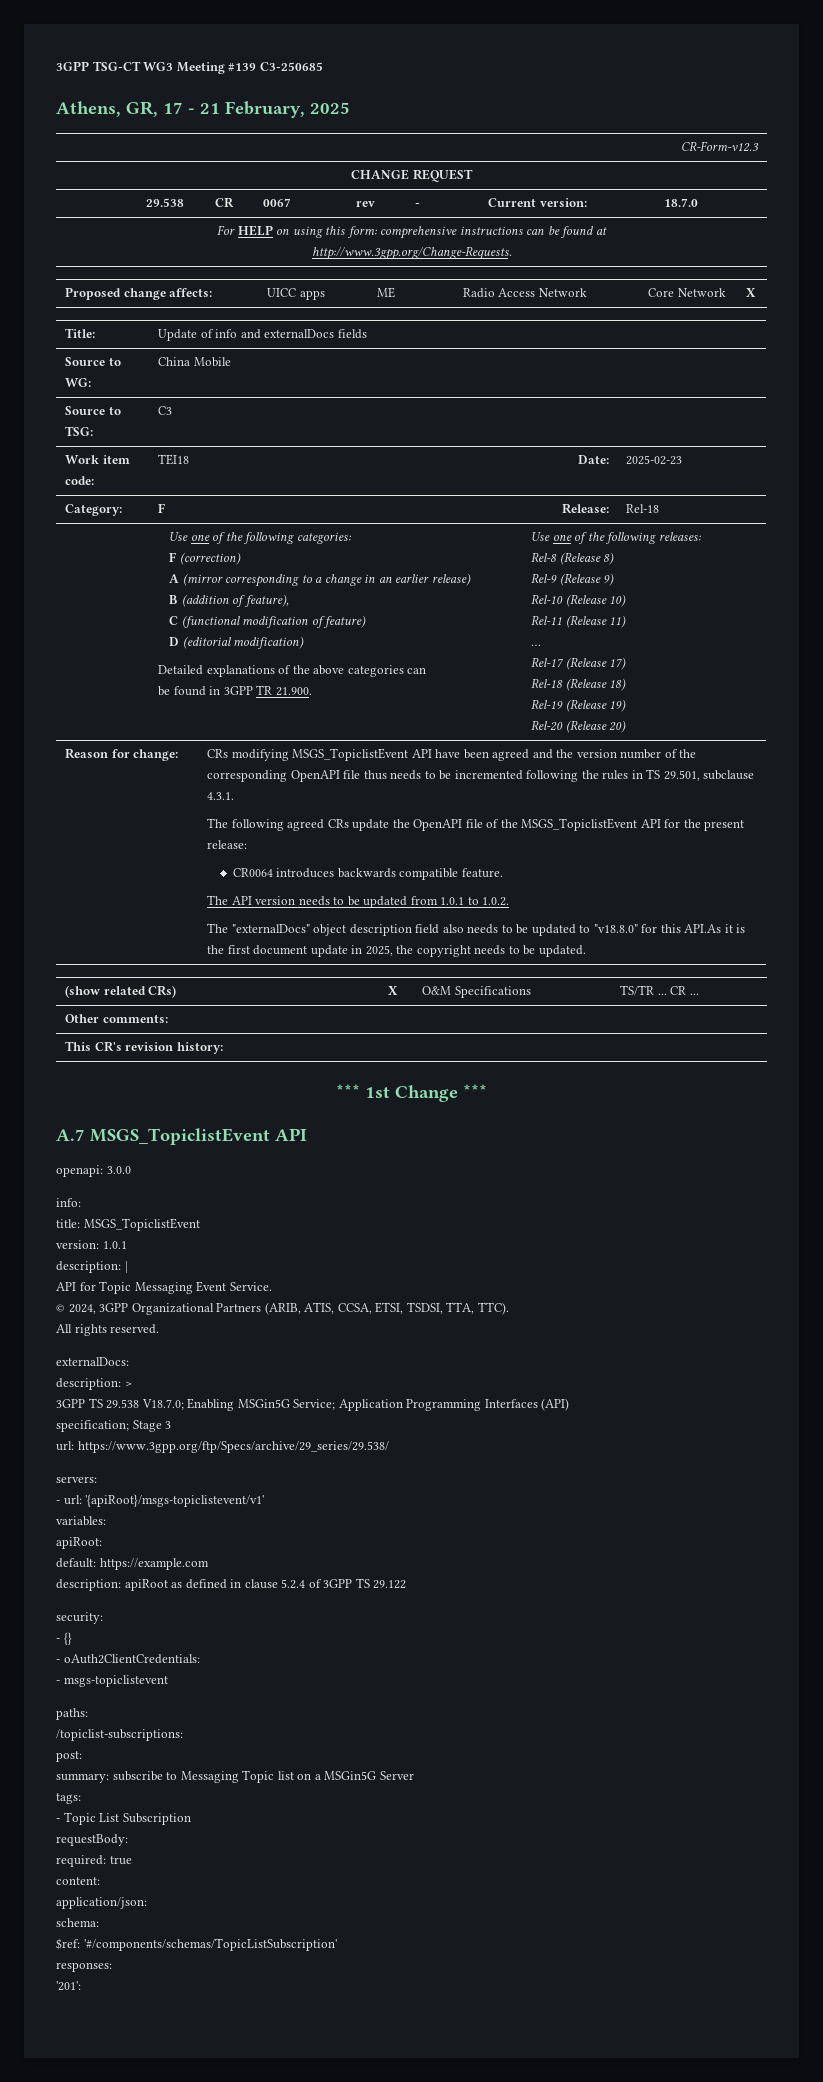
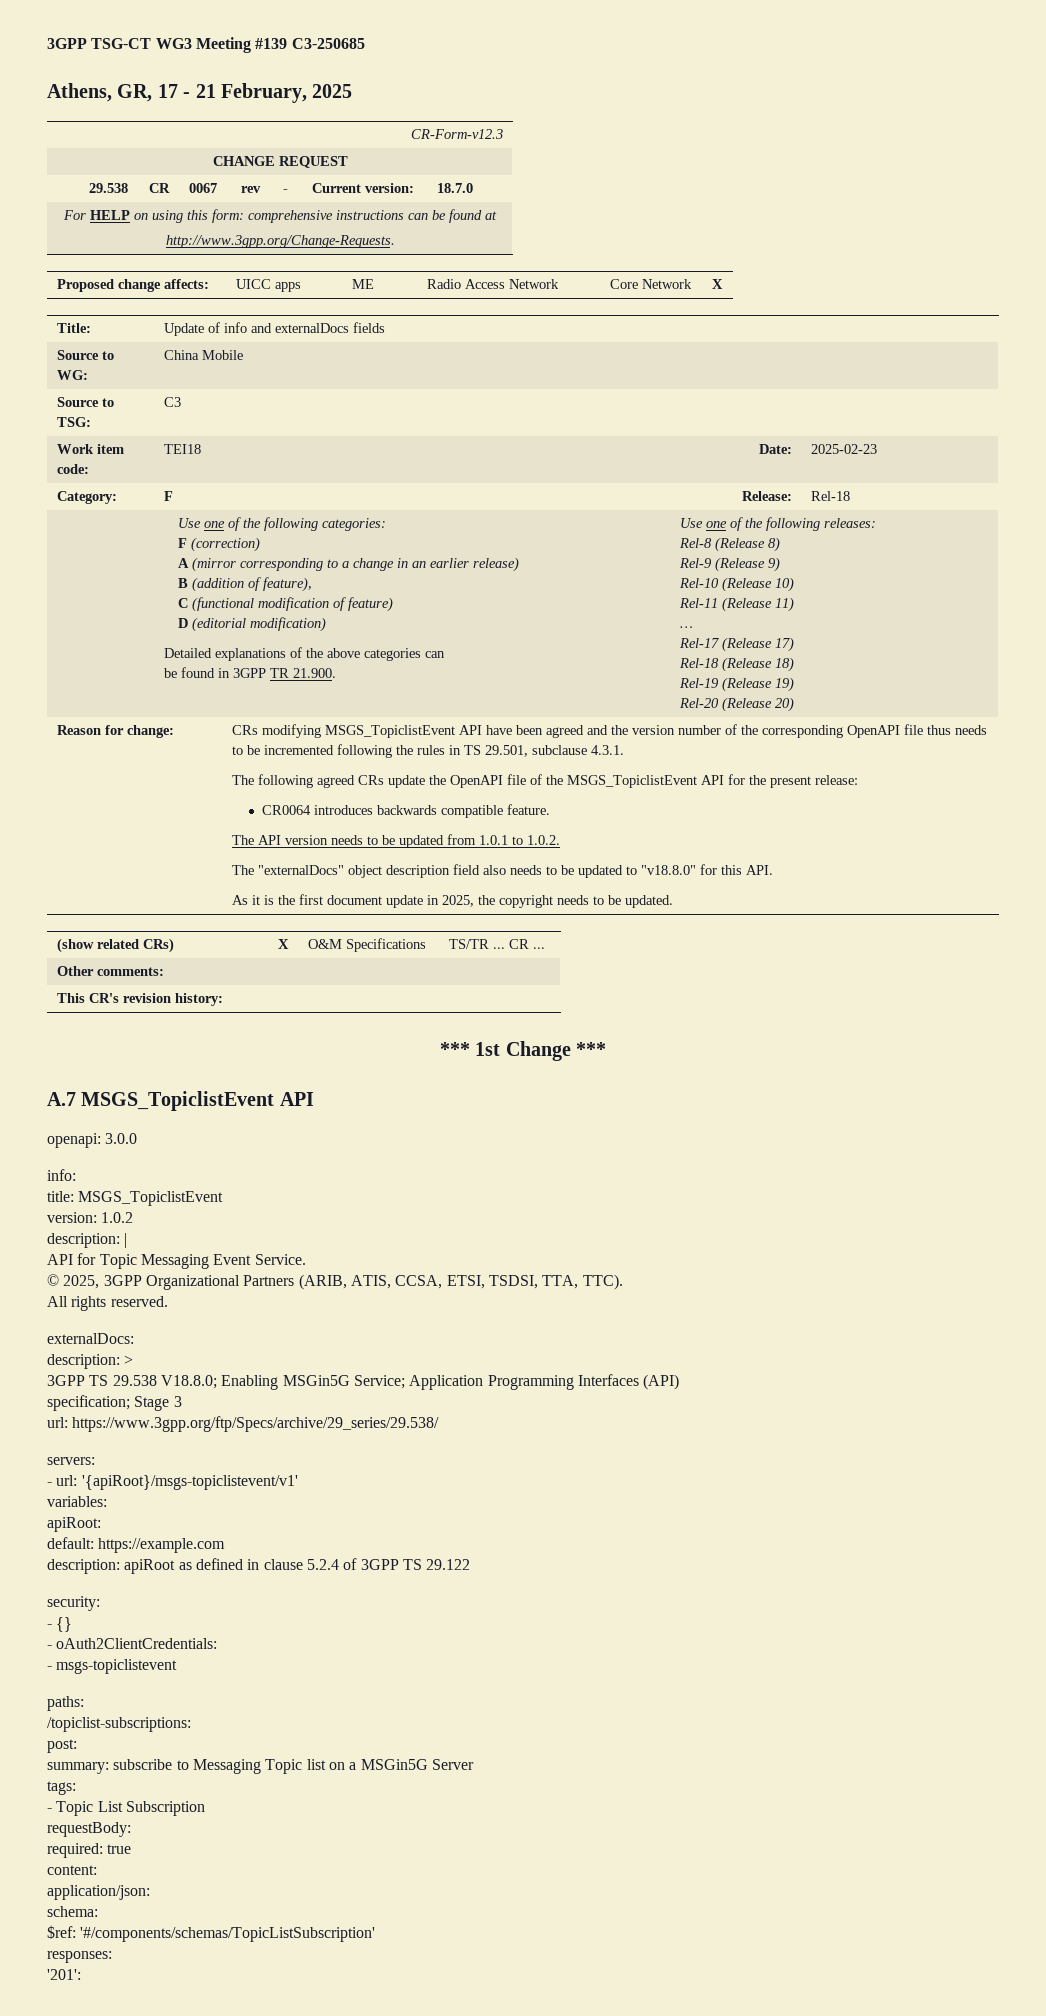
- The "externalDocs" object description field also needs to be updated to "v18.8.0" for this API.As it is the first document update in 2025, the copyright needs to be updated.
+ The "externalDocs" object description field also needs to be updated to "v18.8.0" for this API.
+ As it is the first document update in 2025, the copyright needs to be updated.
- version: 1.0.1
+ version: 1.0.2
- © 2024, 3GPP Organizational Partners (ARIB, ATIS, CCSA, ETSI, TSDSI, TTA, TTC).
+ © 2025, 3GPP Organizational Partners (ARIB, ATIS, CCSA, ETSI, TSDSI, TTA, TTC).
- 3GPP TS 29.538 V18.7.0; Enabling MSGin5G Service; Application Programming Interfaces (API)
+ 3GPP TS 29.538 V18.8.0; Enabling MSGin5G Service; Application Programming Interfaces (API)

